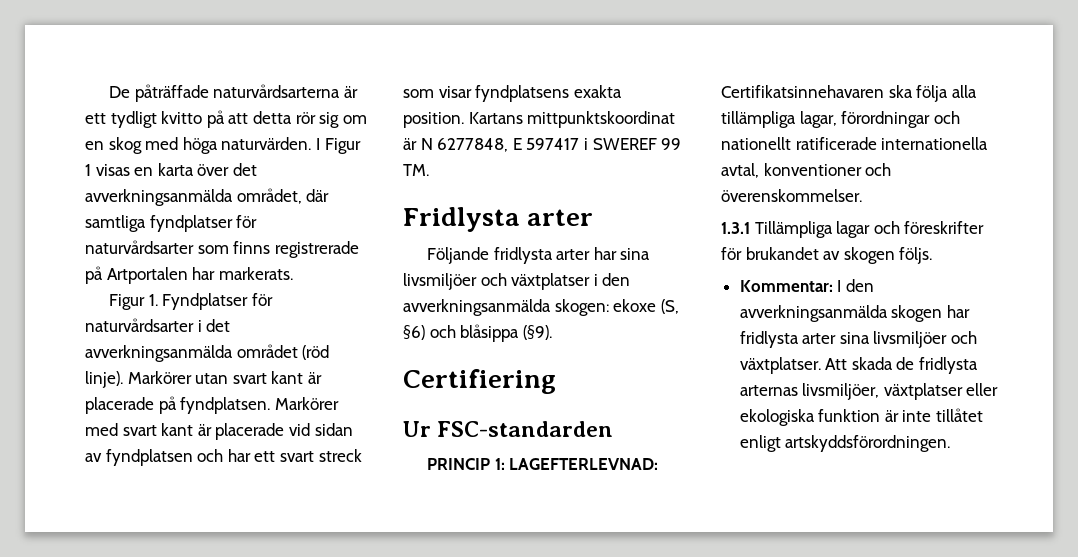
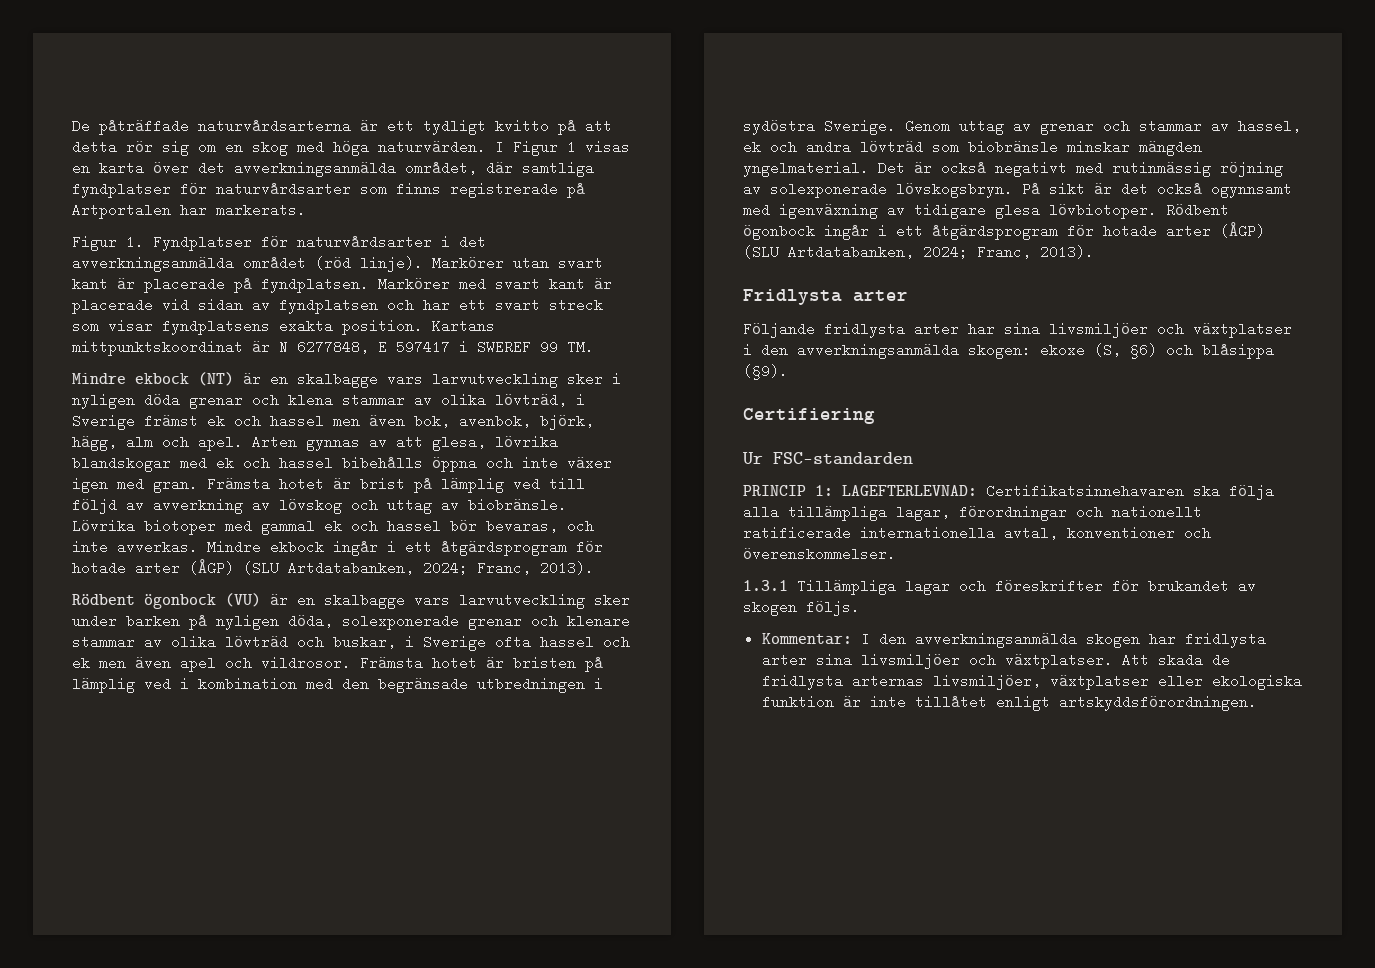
+ Mindre ekbock (NT) är en skalbagge vars larvutveckling sker i nyligen döda grenar och klena stammar av olika lövträd, i Sverige främst ek och hassel men även bok, avenbok, björk, hägg, alm och apel. Arten gynnas av att glesa, lövrika blandskogar med ek och hassel bibehålls öppna och inte växer igen med gran. Främsta hotet är brist på lämplig ved till följd av avverkning av lövskog och uttag av biobränsle. Lövrika biotoper med gammal ek och hassel bör bevaras, och inte avverkas. Mindre ekbock ingår i ett åtgärdsprogram för hotade arter (ÅGP) (SLU Artdatabanken, 2024; Franc, 2013).
+ Rödbent ögonbock (VU) är en skalbagge vars larvutveckling sker under barken på nyligen döda, solexponerade grenar och klenare stammar av olika lövträd och buskar, i Sverige ofta hassel och ek men även apel och vildrosor. Främsta hotet är bristen på lämplig ved i kombination med den begränsade utbredningen i sydöstra Sverige. Genom uttag av grenar och stammar av hassel, ek och andra lövträd som biobränsle minskar mängden yngelmaterial. Det är också negativt med rutinmässig röjning av solexponerade lövskogsbryn. På sikt är det också ogynnsamt med igenväxning av tidigare glesa lövbiotoper. Rödbent ögonbock ingår i ett åtgärdsprogram för hotade arter (ÅGP) (SLU Artdatabanken, 2024; Franc, 2013).

